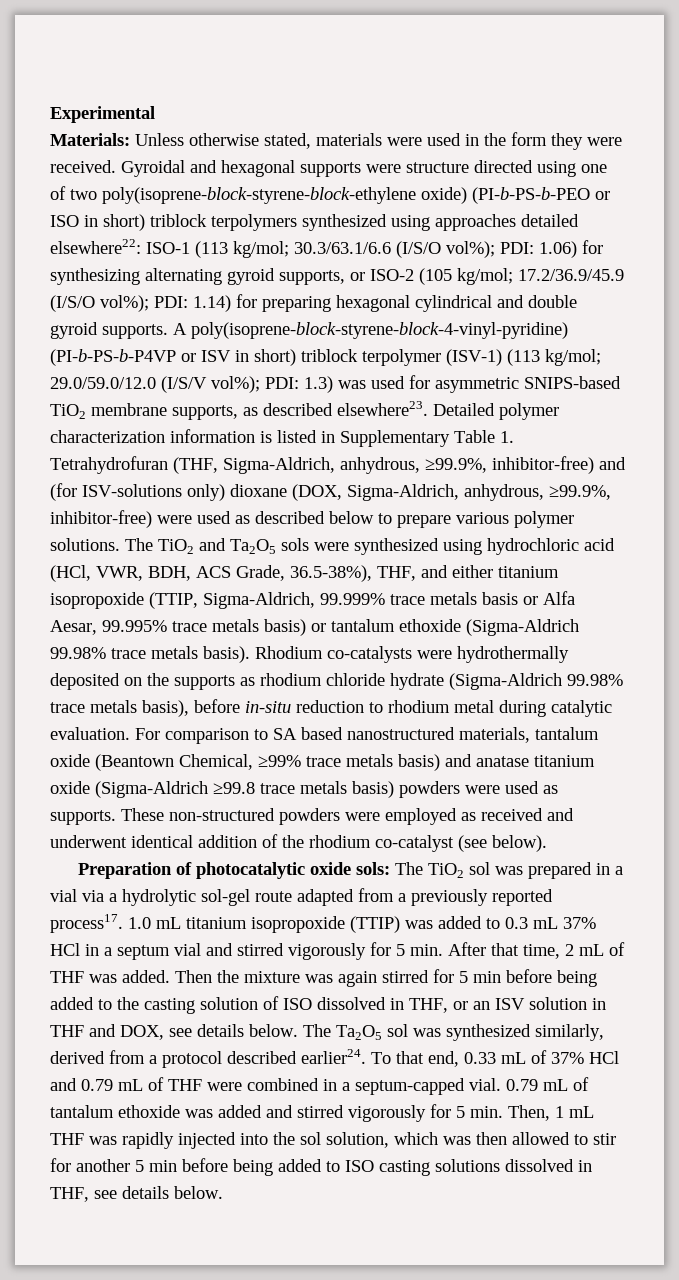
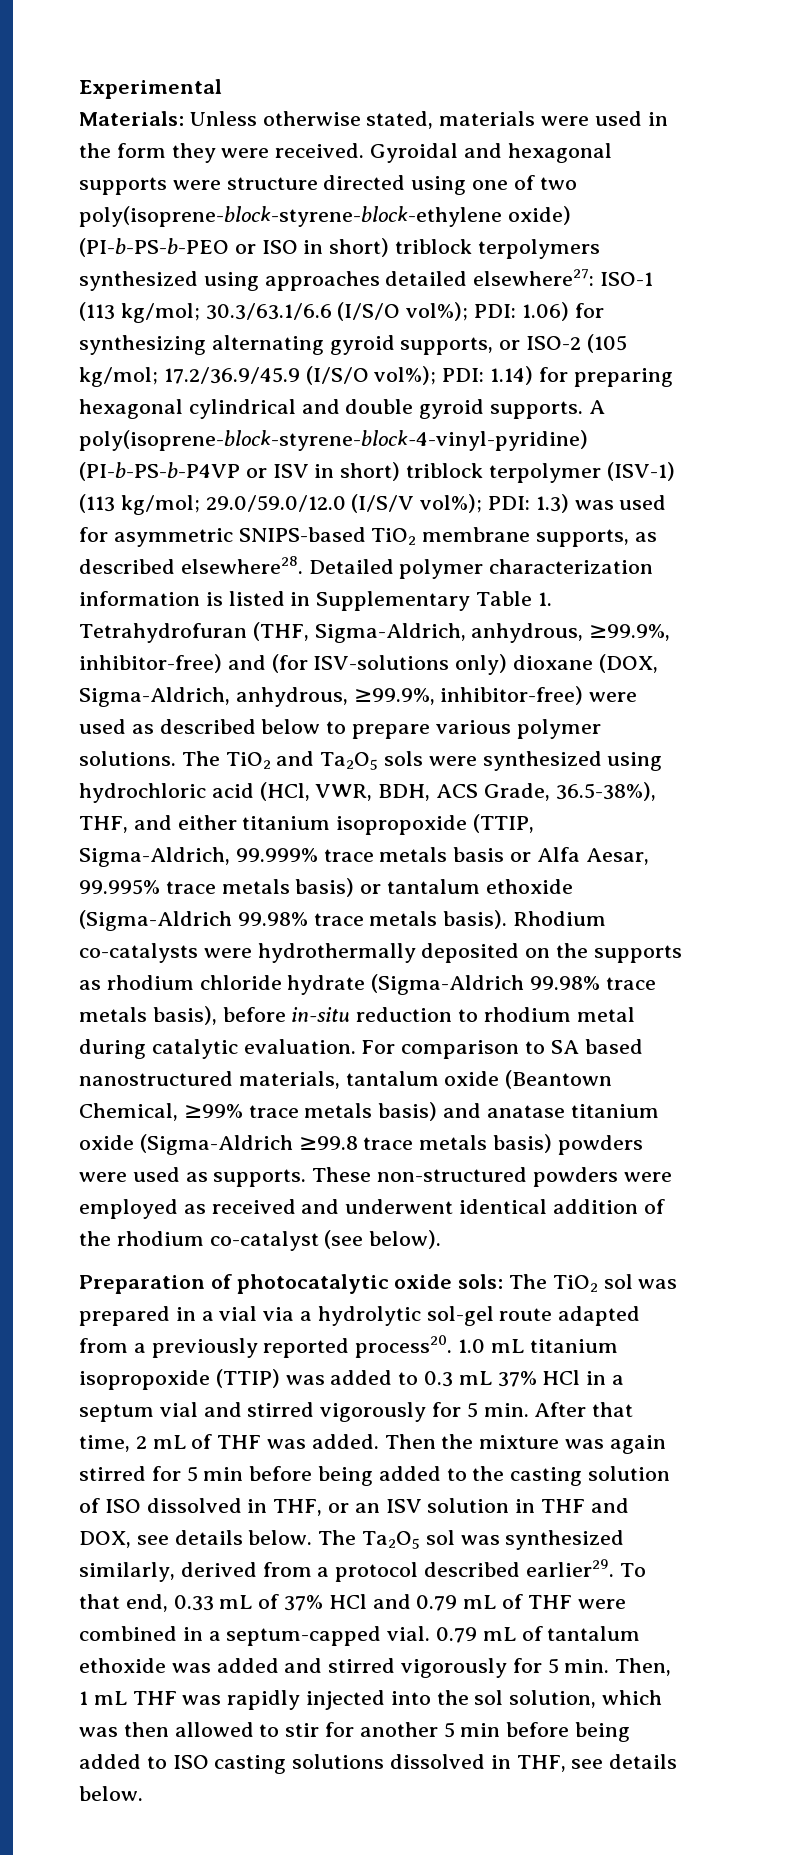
- Gyroidal and hexagonal supports were structure directed using one of two poly(isoprene-block-styrene-block-ethylene oxide) (PI-b-PS-b-PEO or ISO in short) triblock terpolymers synthesized using approaches detailed elsewhere22: ISO-1 (113 kg/mol; 30.3/63.1/6.6 (I/S/O vol%); PDI: 1.06) for synthesizing alternating gyroid supports, or ISO-2 (105 kg/mol; 17.2/36.9/45.9 (I/S/O vol%); PDI: 1.14) for preparing hexagonal cylindrical and double gyroid supports.
+ Gyroidal and hexagonal supports were structure directed using one of two poly(isoprene-block-styrene-block-ethylene oxide) (PI-b-PS-b-PEO or ISO in short) triblock terpolymers synthesized using approaches detailed elsewhere27: ISO-1 (113 kg/mol; 30.3/63.1/6.6 (I/S/O vol%); PDI: 1.06) for synthesizing alternating gyroid supports, or ISO-2 (105 kg/mol; 17.2/36.9/45.9 (I/S/O vol%); PDI: 1.14) for preparing hexagonal cylindrical and double gyroid supports.
- A poly(isoprene-block-styrene-block-4-vinyl-pyridine) (PI-b-PS-b-P4VP or ISV in short) triblock terpolymer (ISV-1) (113 kg/mol; 29.0/59.0/12.0 (I/S/V vol%); PDI: 1.3) was used for asymmetric SNIPS-based TiO2 membrane supports, as described elsewhere23.
+ A poly(isoprene-block-styrene-block-4-vinyl-pyridine) (PI-b-PS-b-P4VP or ISV in short) triblock terpolymer (ISV-1) (113 kg/mol; 29.0/59.0/12.0 (I/S/V vol%); PDI: 1.3) was used for asymmetric SNIPS-based TiO2 membrane supports, as described elsewhere28.
- Preparation of photocatalytic oxide sols: The TiO2 sol was prepared in a vial via a hydrolytic sol-gel route adapted from a previously reported process17.
+ Preparation of photocatalytic oxide sols: The TiO2 sol was prepared in a vial via a hydrolytic sol-gel route adapted from a previously reported process20.
- The Ta2O5 sol was synthesized similarly, derived from a protocol described earlier24.
+ The Ta2O5 sol was synthesized similarly, derived from a protocol described earlier29.

